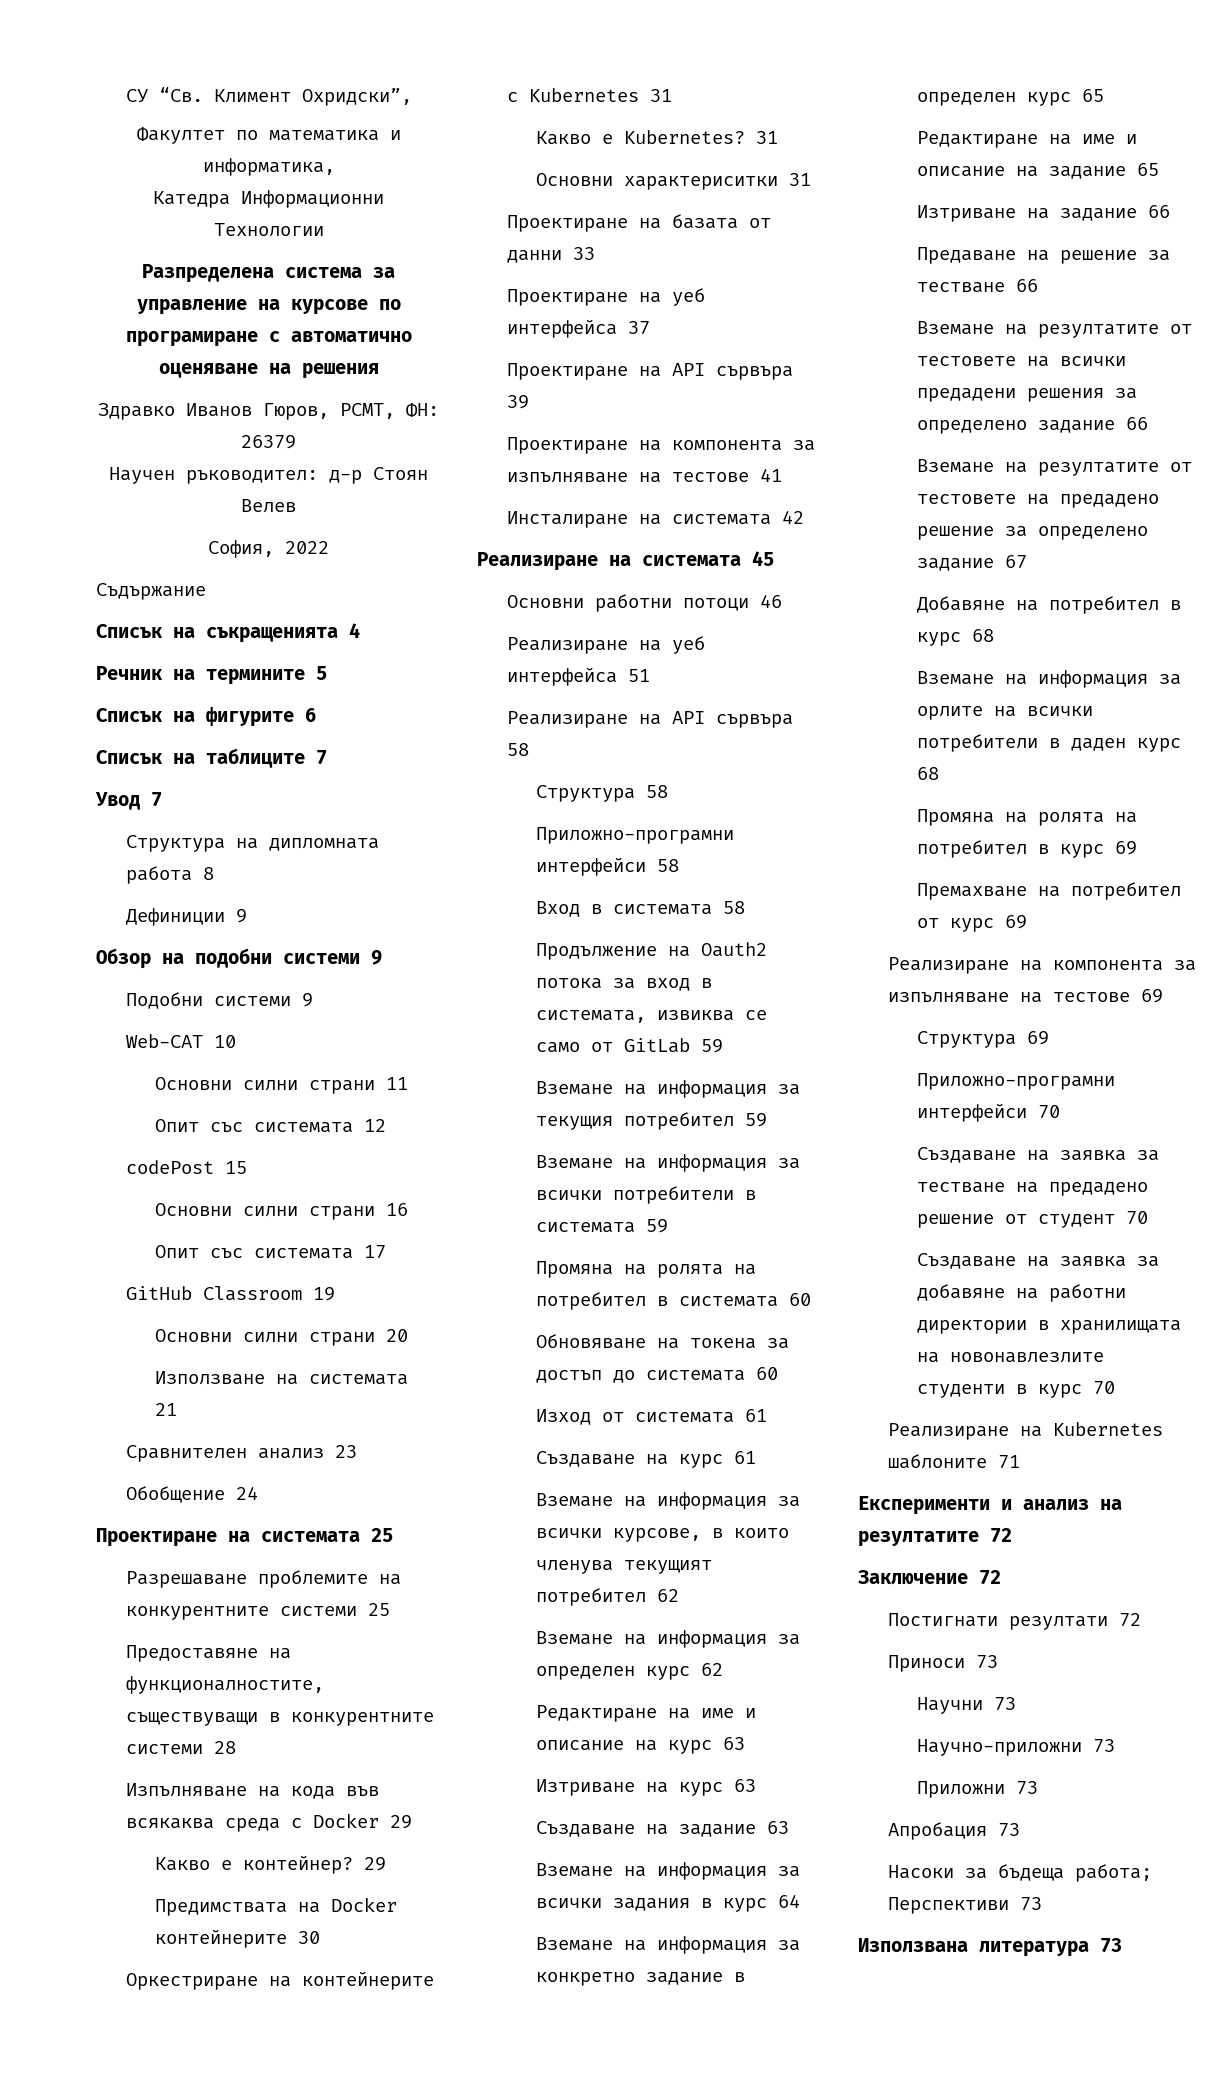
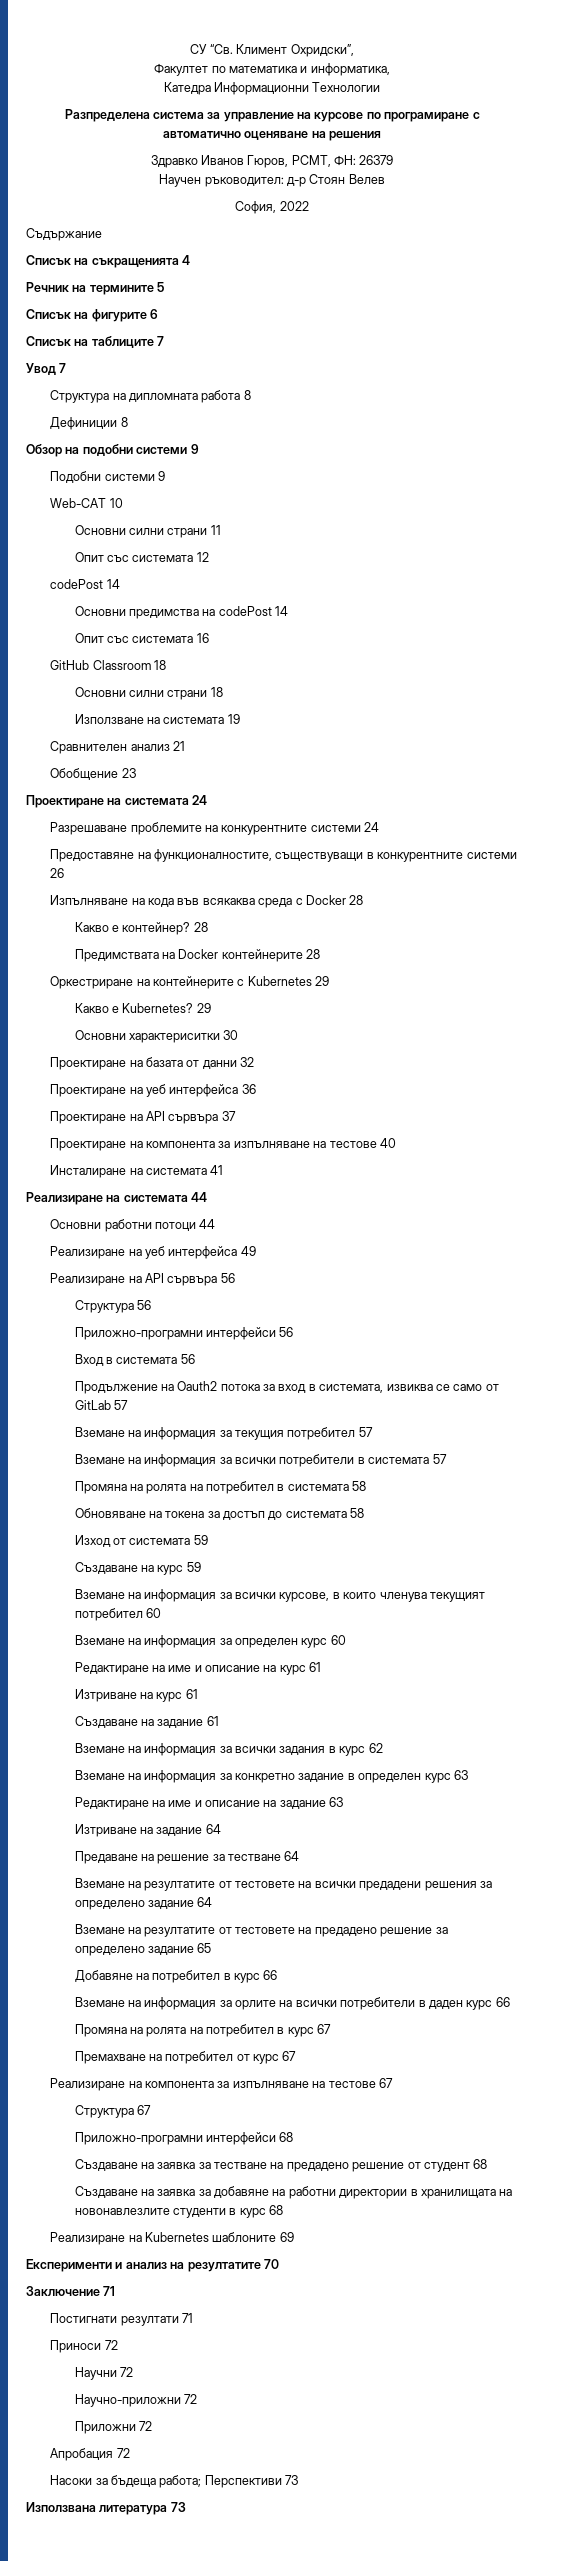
- Дефиниции 9
+ Дефиниции 8
  Опит със системата 12
- codePost 15
- Основни силни страни 16
- Опит със системата 17
- GitHub Classroom 19
- Основни силни страни 20
+ codePost 14
+ Основни предимства на codePost 14
+ Опит със системата 16
+ GitHub Classroom 18
+ Основни силни страни 18
- Използване на системата 21
+ Използване на системата 19
- Сравнителен анализ 23
+ Сравнителен анализ 21
- Обобщение 24
+ Обобщение 23
- Проектиране на системата 25
+ Проектиране на системата 24
- Разрешаване проблемите на конкурентните системи 25
+ Разрешаване проблемите на конкурентните системи 24
- Предоставяне на функционалностите, съществуващи в конкурентните системи 28
+ Предоставяне на функционалностите, съществуващи в конкурентните системи 26
- Изпълняване на кода във всякаква среда с Docker 29
+ Изпълняване на кода във всякаква среда с Docker 28
- Какво е контейнер? 29
+ Какво е контейнер? 28
- Предимствата на Docker контейнерите 30
+ Предимствата на Docker контейнерите 28
- Оркестриране на контейнерите с Kubernetes 31
+ Оркестриране на контейнерите с Kubernetes 29
- Какво е Kubernetes? 31
+ Какво е Kubernetes? 29
- Основни характериситки 31
+ Основни характериситки 30
- Проектиране на базата от данни 33
+ Проектиране на базата от данни 32
- Проектиране на уеб интерфейса 37
+ Проектиране на уеб интерфейса 36
- Проектиране на API сървъра 39
+ Проектиране на API сървъра 37
- Проектиране на компонента за изпълняване на тестове 41
+ Проектиране на компонента за изпълняване на тестове 40
- Инсталиране на системата 42
+ Инсталиране на системата 41
- Реализиране на системата 45
+ Реализиране на системата 44
- Основни работни потоци 46
+ Основни работни потоци 44
- Реализиране на уеб интерфейса 51
+ Реализиране на уеб интерфейса 49
- Реализиране на API сървъра 58
- Структура 58
- Приложно-програмни интерфейси 58
+ Реализиране на API сървъра 56
+ Структура 56
+ Приложно-програмни интерфейси 56
- Вход в системата 58
+ Вход в системата 56
- Продължение на Oauth2 потока за вход в системата, извиква се само от GitLab 59
+ Продължение на Oauth2 потока за вход в системата, извиква се само от GitLab 57
- Вземане на информация за текущия потребител 59
+ Вземане на информация за текущия потребител 57
- Вземане на информация за всички потребители в системата 59
+ Вземане на информация за всички потребители в системата 57
- Промяна на ролята на потребител в системата 60
+ Промяна на ролята на потребител в системата 58
- Обновяване на токена за достъп до системата 60
+ Обновяване на токена за достъп до системата 58
- Изход от системата 61
+ Изход от системата 59
- Създаване на курс 61
+ Създаване на курс 59
- Вземане на информация за всички курсове, в които членува текущият потребител 62
+ Вземане на информация за всички курсове, в които членува текущият потребител 60
- Вземане на информация за определен курс 62
+ Вземане на информация за определен курс 60
- Редактиране на име и описание на курс 63
+ Редактиране на име и описание на курс 61
- Изтриване на курс 63
+ Изтриване на курс 61
- Създаване на задание 63
+ Създаване на задание 61
- Вземане на информация за всички задания в курс 64
+ Вземане на информация за всички задания в курс 62
- Вземане на информация за конкретно задание в определен курс 65
+ Вземане на информация за конкретно задание в определен курс 63
- Редактиране на име и описание на задание 65
+ Редактиране на име и описание на задание 63
- Изтриване на задание 66
+ Изтриване на задание 64
- Предаване на решение за тестване 66
+ Предаване на решение за тестване 64
- Вземане на резултатите от тестовете на всички предадени решения за определено задание 66
+ Вземане на резултатите от тестовете на всички предадени решения за определено задание 64
- Вземане на резултатите от тестовете на предадено решение за определено задание 67
+ Вземане на резултатите от тестовете на предадено решение за определено задание 65
- Добавяне на потребител в курс 68
+ Добавяне на потребител в курс 66
- Вземане на информация за орлите на всички потребители в даден курс 68
+ Вземане на информация за орлите на всички потребители в даден курс 66
- Промяна на ролята на потребител в курс 69
+ Промяна на ролята на потребител в курс 67
- Премахване на потребител от курс 69
+ Премахване на потребител от курс 67
- Реализиране на компонента за изпълняване на тестове 69
- Структура 69
- Приложно-програмни интерфейси 70
+ Реализиране на компонента за изпълняване на тестове 67
+ Структура 67
+ Приложно-програмни интерфейси 68
- Създаване на заявка за тестване на предадено решение от студент 70
+ Създаване на заявка за тестване на предадено решение от студент 68
- Създаване на заявка за добавяне на работни директории в хранилищата на новонавлезлите студенти в курс 70
+ Създаване на заявка за добавяне на работни директории в хранилищата на новонавлезлите студенти в курс 68
- Реализиране на Kubernetes шаблоните 71
+ Реализиране на Kubernetes шаблоните 69
- Експерименти и анализ на резултатите 72
+ Експерименти и анализ на резултатите 70
- Заключение 72
+ Заключение 71
- Постигнати резултати 72
- Приноси 73
+ Постигнати резултати 71
+ Приноси 72
- Научни 73
+ Научни 72
- Научно-приложни 73
+ Научно-приложни 72
- Приложни 73
+ Приложни 72
- Апробация 73
+ Апробация 72

